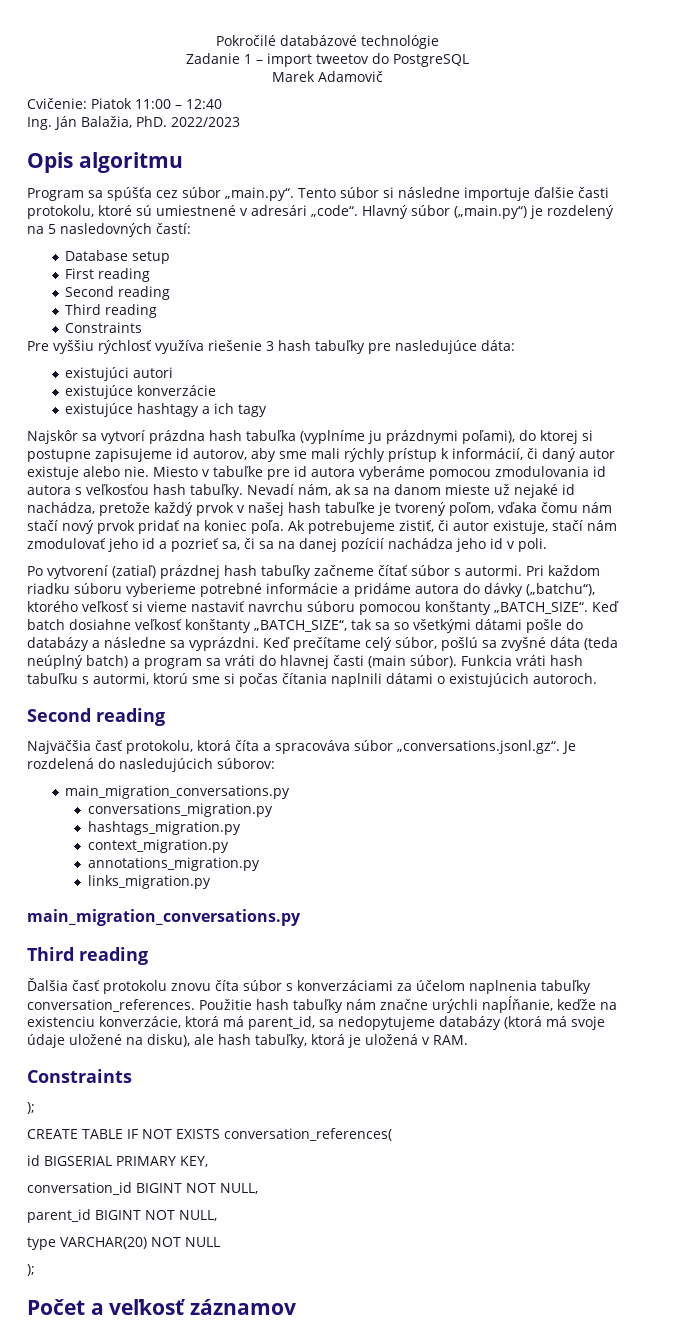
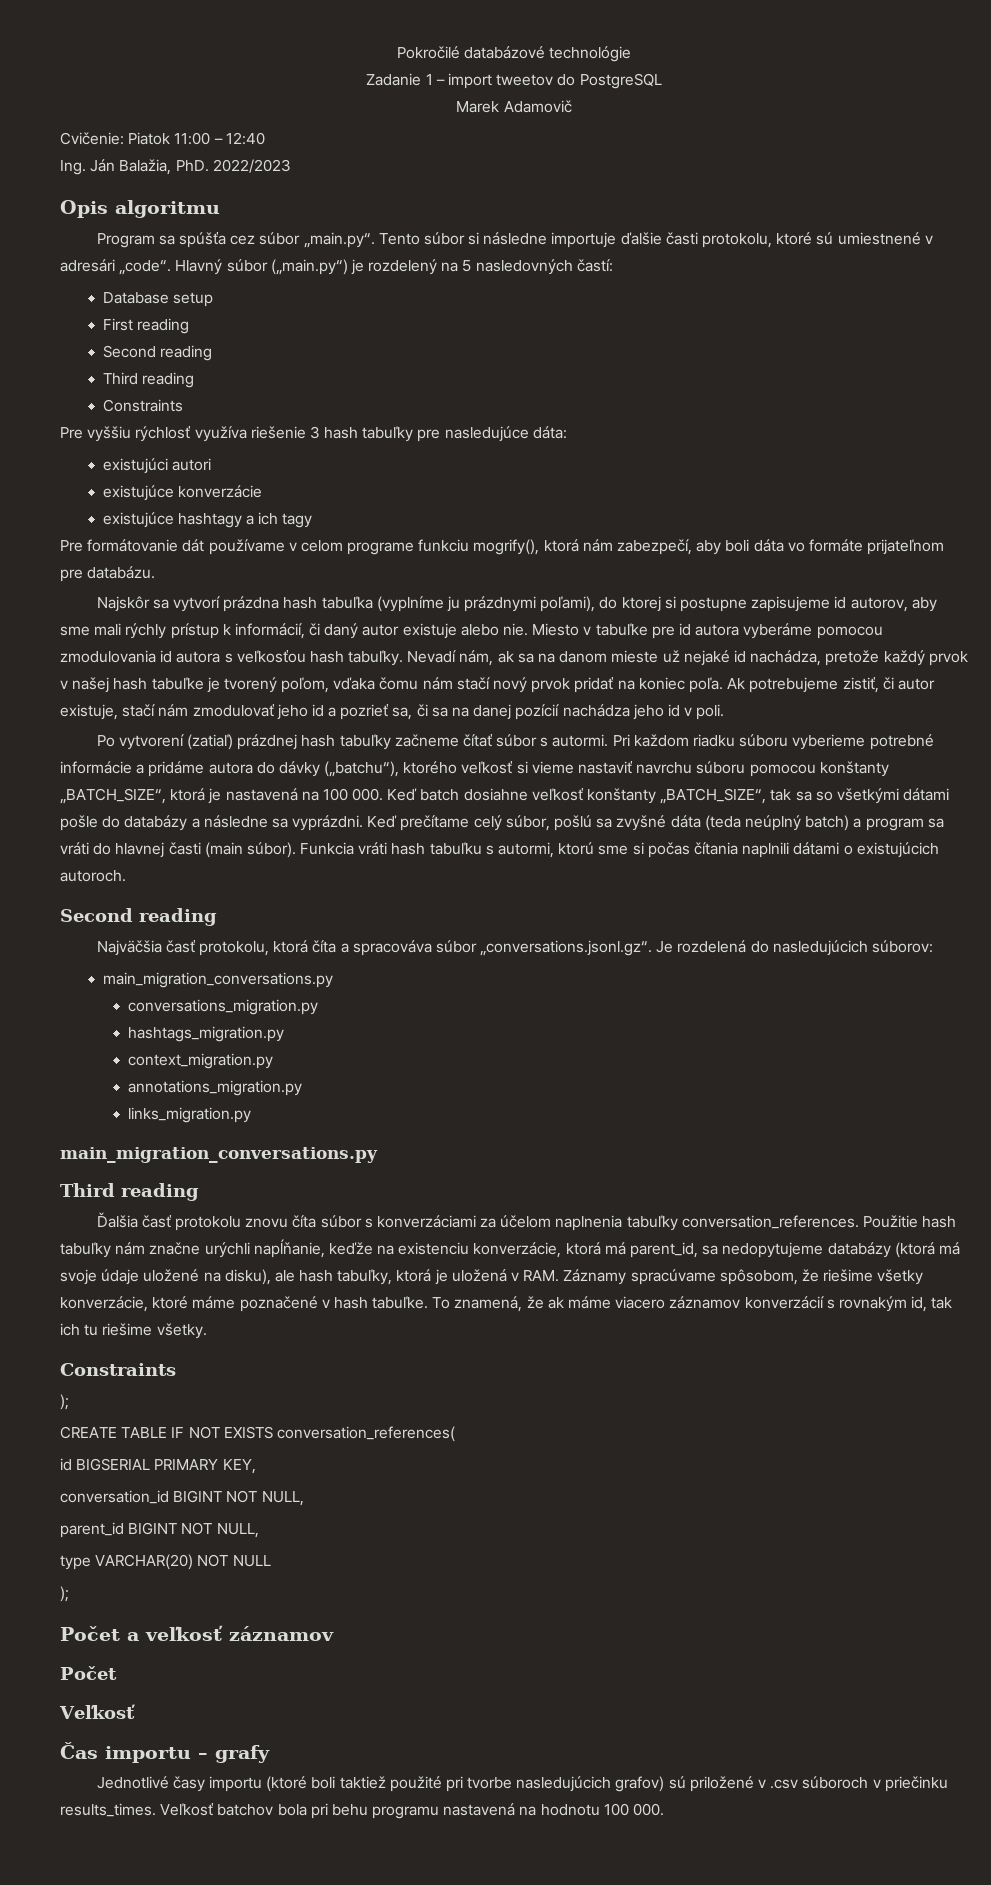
+ Pre formátovanie dát používame v celom programe funkciu mogrify(), ktorá nám zabezpečí, aby boli dáta vo formáte prijateľnom pre databázu.
- Pri každom riadku súboru vyberieme potrebné informácie a pridáme autora do dávky („batchu“), ktorého veľkosť si vieme nastaviť navrchu súboru pomocou konštanty „BATCH_SIZE“. Keď batch dosiahne veľkosť konštanty „BATCH_SIZE“, tak sa so všetkými dátami pošle do databázy a následne sa vyprázdni.
+ Pri každom riadku súboru vyberieme potrebné informácie a pridáme autora do dávky („batchu“), ktorého veľkosť si vieme nastaviť navrchu súboru pomocou konštanty „BATCH_SIZE“, ktorá je nastavená na 100 000. Keď batch dosiahne veľkosť konštanty „BATCH_SIZE“, tak sa so všetkými dátami pošle do databázy a následne sa vyprázdni.
- Použitie hash tabuľky nám značne urýchli napĺňanie, keďže na existenciu konverzácie, ktorá má parent_id, sa nedopytujeme databázy (ktorá má svoje údaje uložené na disku), ale hash tabuľky, ktorá je uložená v RAM.
+ Použitie hash tabuľky nám značne urýchli napĺňanie, keďže na existenciu konverzácie, ktorá má parent_id, sa nedopytujeme databázy (ktorá má svoje údaje uložené na disku), ale hash tabuľky, ktorá je uložená v RAM. Záznamy spracúvame spôsobom, že riešime všetky konverzácie, ktoré máme poznačené v hash tabuľke. To znamená, že ak máme viacero záznamov konverzácií s rovnakým id, tak ich tu riešime všetky.
  Počet a veľkosť záznamov
+ Počet
+ Veľkosť
+ Čas importu – grafy
+ Jednotlivé časy importu (ktoré boli taktiež použité pri tvorbe nasledujúcich grafov) sú priložené v .csv súboroch v priečinku results_times. Veľkosť batchov bola pri behu programu nastavená na hodnotu 100 000.

